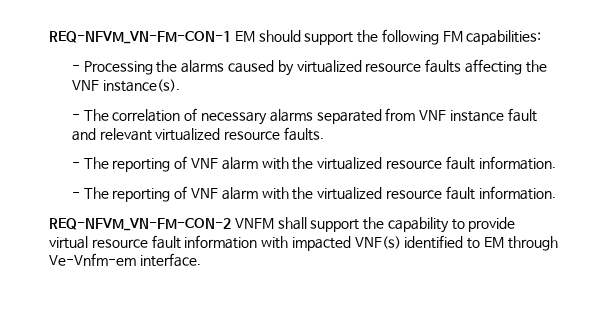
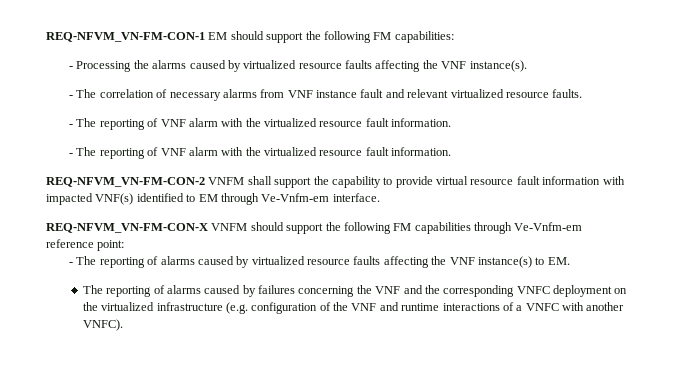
- - The correlation of necessary alarms separated from VNF instance fault and relevant virtualized resource faults.
+ - The correlation of necessary alarms from VNF instance fault and relevant virtualized resource faults.
+ REQ-NFVM_VN-FM-CON-X VNFM should support the following FM capabilities through Ve-Vnfm-em reference point:
+ - The reporting of alarms caused by virtualized resource faults affecting the VNF instance(s) to EM.
+ The reporting of alarms caused by failures concerning the VNF and the corresponding VNFC deployment on the virtualized infrastructure (e.g. configuration of the VNF and runtime interactions of a VNFC with another VNFC).

